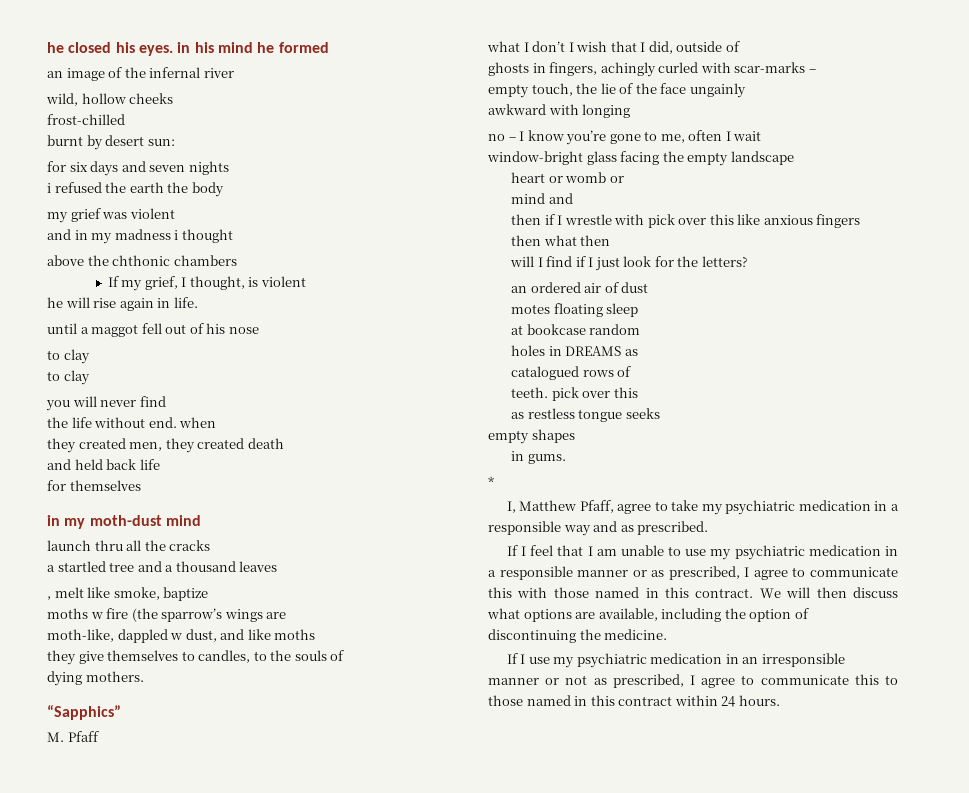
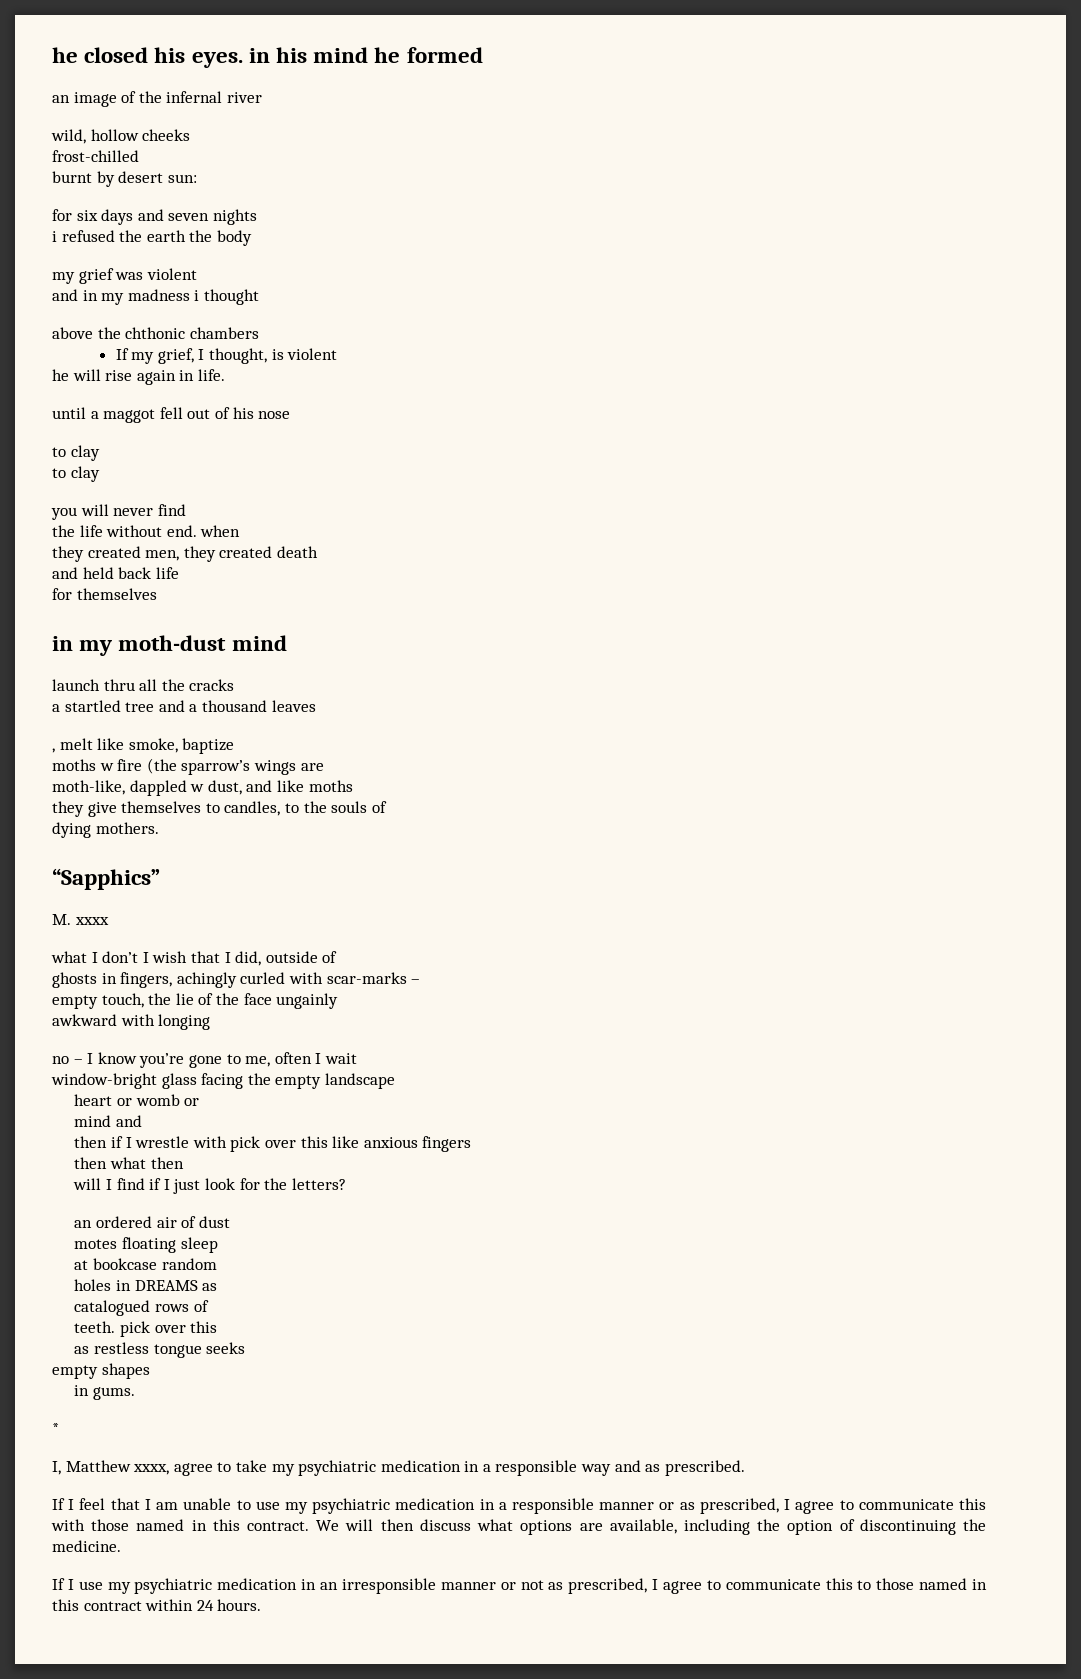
- M. Pfaff
+ M. xxxx
- I, Matthew Pfaff, agree to take my psychiatric medication in a responsible way and as prescribed.
+ I, Matthew xxxx, agree to take my psychiatric medication in a responsible way and as prescribed.

